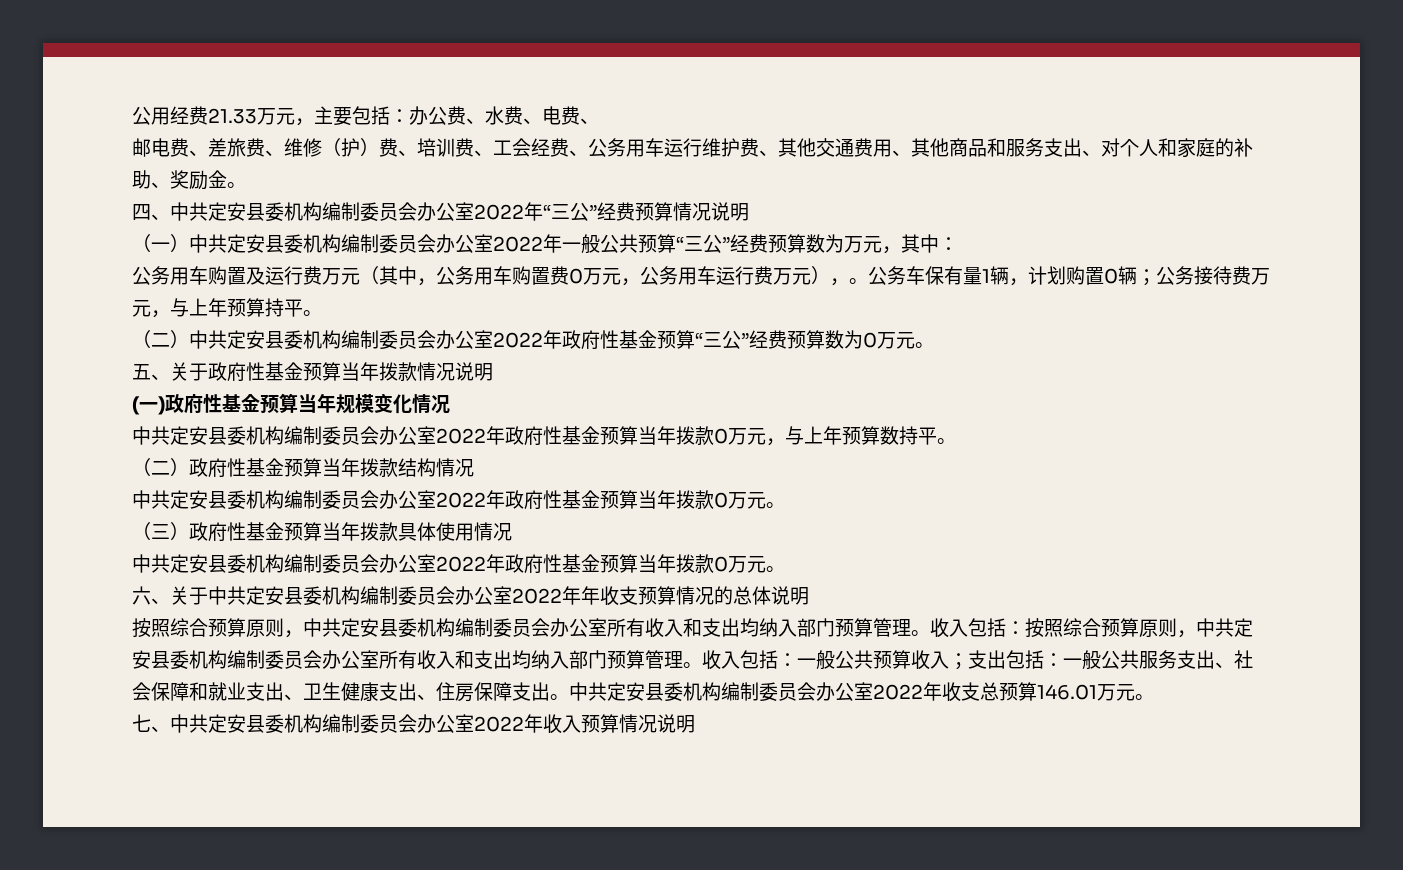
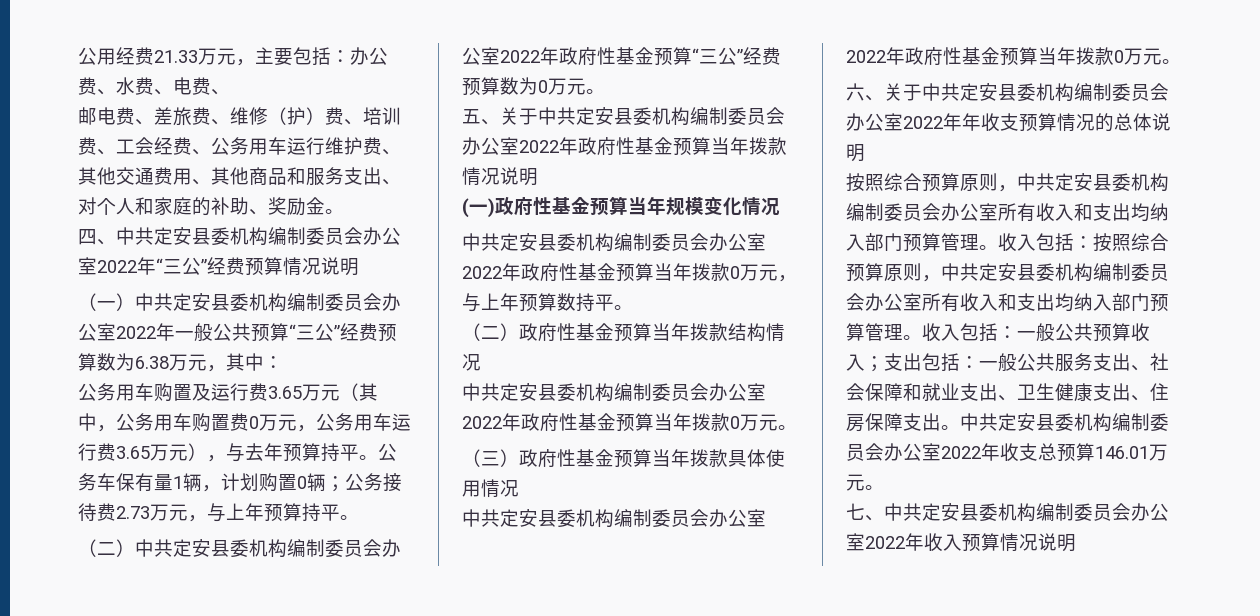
- （一）中共定安县委机构编制委员会办公室2022年一般公共预算“三公”经费预算数为万元，其中：
+ （一）中共定安县委机构编制委员会办公室2022年一般公共预算“三公”经费预算数为6.38万元，其中：
- 公务用车购置及运行费万元（其中，公务用车购置费0万元，公务用车运行费万元），。
+ 公务用车购置及运行费3.65万元（其中，公务用车购置费0万元，公务用车运行费3.65万元），与去年预算持平。
- 公务车保有量1辆，计划购置0辆；公务接待费万元，与上年预算持平。
+ 公务车保有量1辆，计划购置0辆；公务接待费2.73万元，与上年预算持平。
- 五、关于政府性基金预算当年拨款情况说明
+ 五、关于中共定安县委机构编制委员会办公室2022年政府性基金预算当年拨款情况说明

